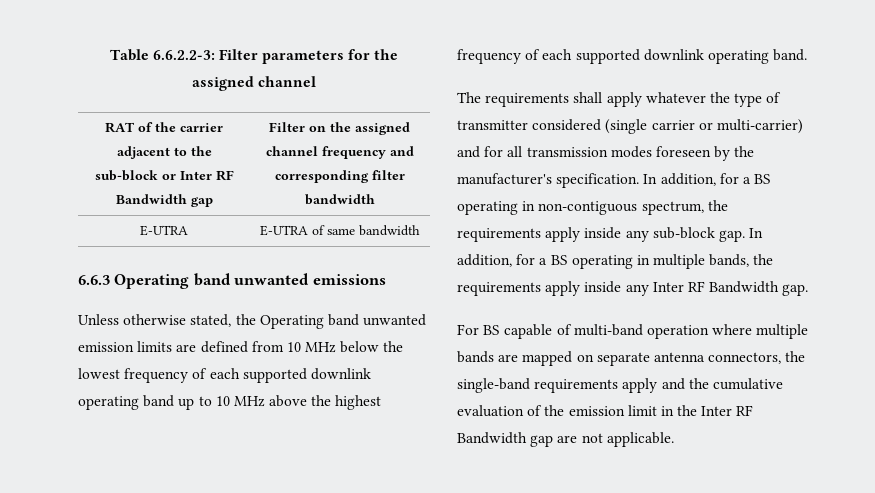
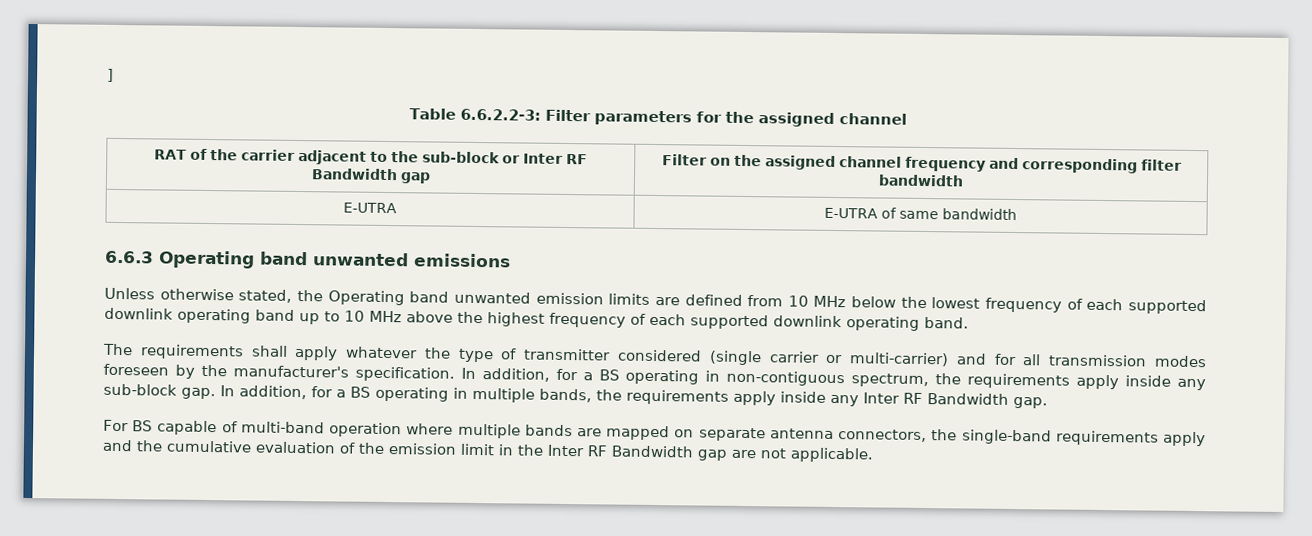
+ ]

